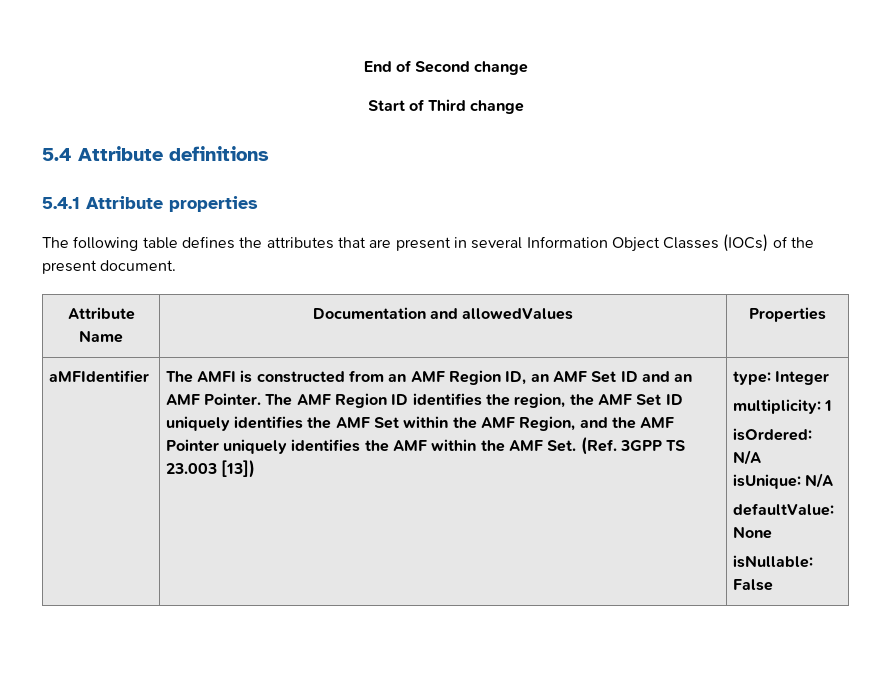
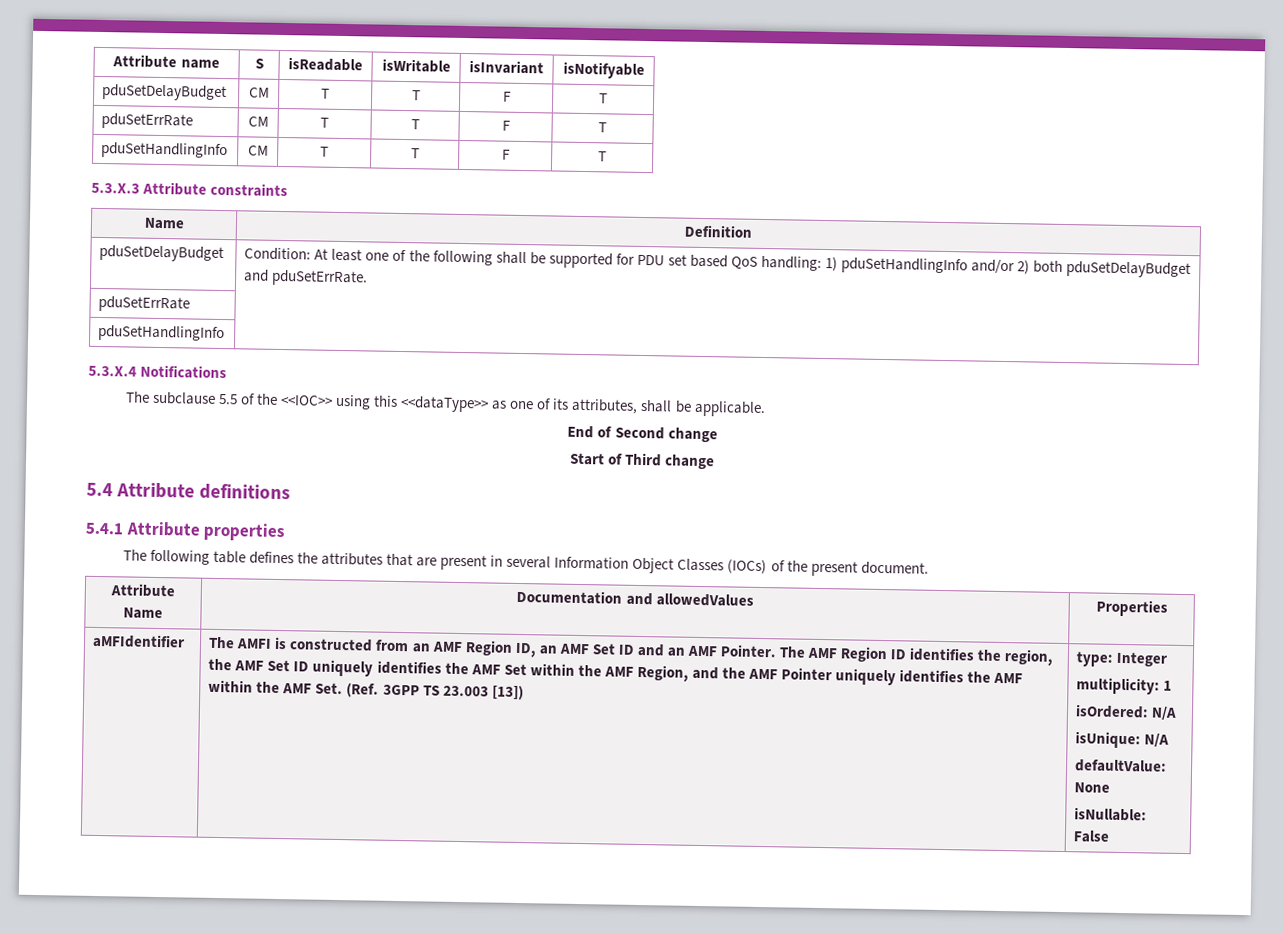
+ Attribute name | S | isReadable | isWritable | isInvariant | isNotifyable
+ pduSetDelayBudget | CM | T | T | F | T
+ pduSetErrRate | CM | T | T | F | T
+ pduSetHandlingInfo | CM | T | T | F | T
+ 5.3.X.3 Attribute constraints
+ Name | Definition
+ pduSetDelayBudget | Condition: At least one of the following shall be supported for PDU set based QoS handling: 1) pduSetHandlingInfo and/or 2) both pduSetDelayBudget and pduSetErrRate.
+ pduSetErrRate |
+ pduSetHandlingInfo |
+ 5.3.X.4 Notifications
+ The subclause 5.5 of the <<IOC>> using this <<dataType>> as one of its attributes, shall be applicable.

